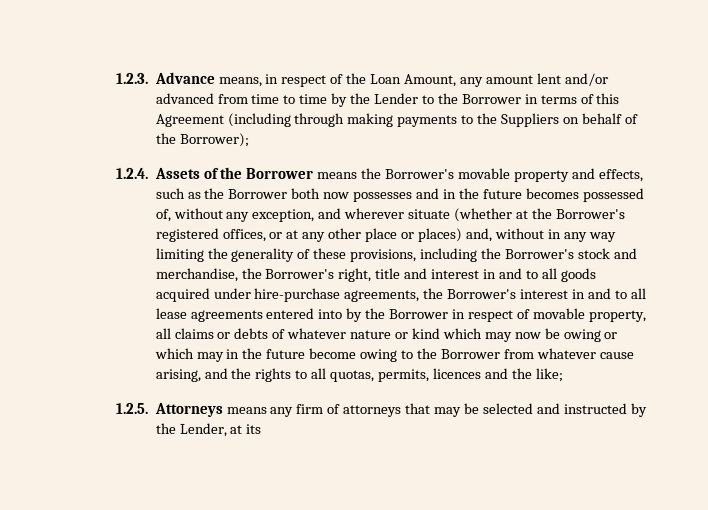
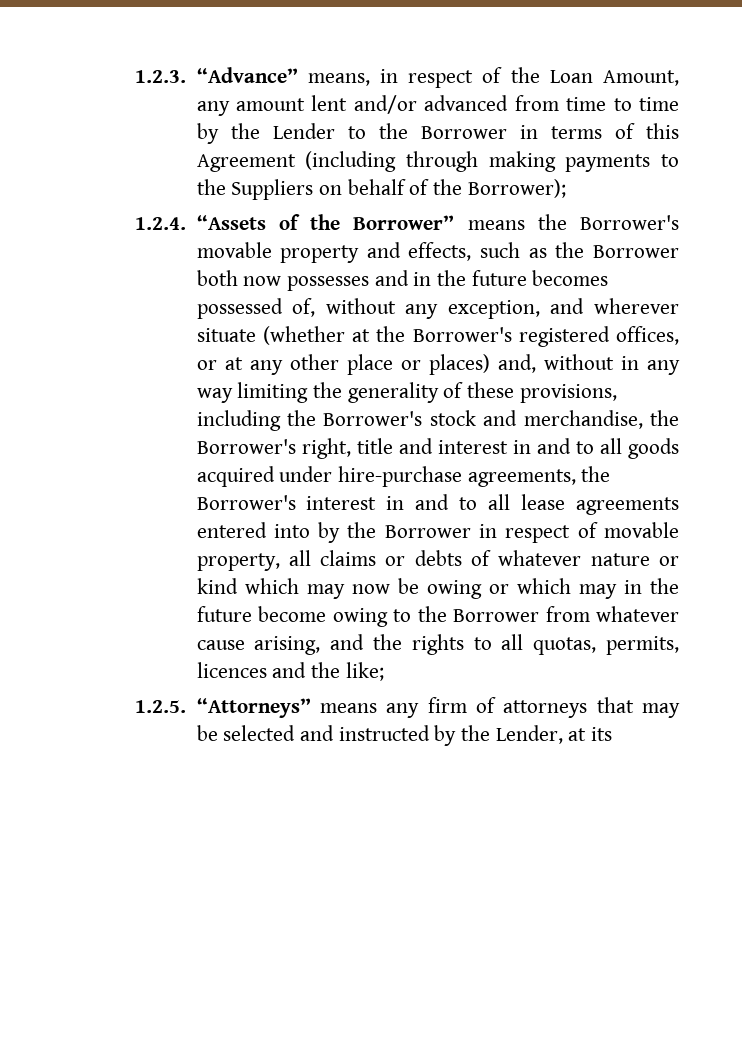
- 1.2.3. Advance means, in respect of the Loan Amount, any amount lent and/or advanced from time to time by the Lender to the Borrower in terms of this Agreement (including through making payments to the Suppliers on behalf of the Borrower);
+ 1.2.3. “Advance” means, in respect of the Loan Amount, any amount lent and/or advanced from time to time by the Lender to the Borrower in terms of this Agreement (including through making payments to the Suppliers on behalf of the Borrower);
- 1.2.4. Assets of the Borrower means the Borrower's movable property and effects, such as the Borrower both now possesses and in the future becomes possessed of, without any exception, and wherever situate (whether at the Borrower's registered offices, or at any other place or places) and, without in any way limiting the generality of these provisions, including the Borrower's stock and merchandise, the Borrower's right, title and interest in and to all goods acquired under hire-purchase agreements, the Borrower's interest in and to all lease agreements entered into by the Borrower in respect of movable property, all claims or debts of whatever nature or kind which may now be owing or which may in the future become owing to the Borrower from whatever cause arising, and the rights to all quotas, permits, licences and the like;
+ 1.2.4. “Assets of the Borrower” means the Borrower's movable property and effects, such as the Borrower both now possesses and in the future becomes possessed of, without any exception, and wherever situate (whether at the Borrower's registered offices, or at any other place or places) and, without in any way limiting the generality of these provisions, including the Borrower's stock and merchandise, the Borrower's right, title and interest in and to all goods acquired under hire-purchase agreements, the Borrower's interest in and to all lease agreements entered into by the Borrower in respect of movable property, all claims or debts of whatever nature or kind which may now be owing or which may in the future become owing to the Borrower from whatever cause arising, and the rights to all quotas, permits, licences and the like;
- 1.2.5. Attorneys means any firm of attorneys that may be selected and instructed by the Lender, at its
+ 1.2.5. “Attorneys” means any firm of attorneys that may be selected and instructed by the Lender, at its

